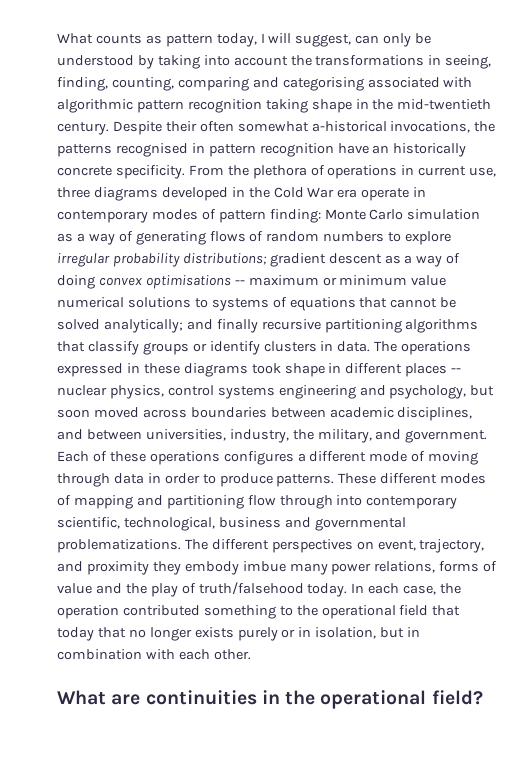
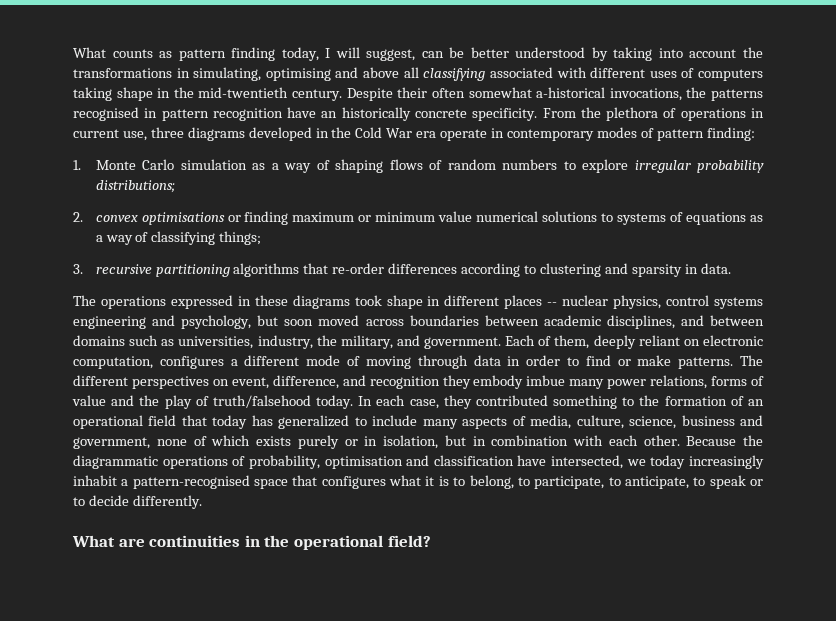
- What counts as pattern today, I will suggest, can only be understood by taking into account the transformations in seeing, finding, counting, comparing and categorising associated with algorithmic pattern recognition taking shape in the mid-twentieth century.
+ What counts as pattern finding today, I will suggest, can be better understood by taking into account the transformations in simulating, optimising and above all classifying associated with different uses of computers taking shape in the mid-twentieth century.
- From the plethora of operations in current use, three diagrams developed in the Cold War era operate in contemporary modes of pattern finding: Monte Carlo simulation as a way of generating flows of random numbers to explore irregular probability distributions; gradient descent as a way of doing convex optimisations -- maximum or minimum value numerical solutions to systems of equations that cannot be solved analytically; and finally recursive partitioning algorithms that classify groups or identify clusters in data. The operations expressed in these diagrams took shape in different places -- nuclear physics, control systems engineering and psychology, but soon moved across boundaries between academic disciplines, and between universities, industry, the military, and government.
+ From the plethora of operations in current use, three diagrams developed in the Cold War era operate in contemporary modes of pattern finding:
+ 1. Monte Carlo simulation as a way of shaping flows of random numbers to explore irregular probability distributions;
+ 2. convex optimisations or finding maximum or minimum value numerical solutions to systems of equations as a way of classifying things;
+ 3. recursive partitioning algorithms that re-order differences according to clustering and sparsity in data.
+ The operations expressed in these diagrams took shape in different places -- nuclear physics, control systems engineering and psychology, but soon moved across boundaries between academic disciplines, and between domains such as universities, industry, the military, and government.
- Each of these operations configures a different mode of moving through data in order to produce patterns. These different modes of mapping and partitioning flow through into contemporary scientific, technological, business and governmental problematizations.
+ Each of them, deeply reliant on electronic computation, configures a different mode of moving through data in order to find or make patterns.
- The different perspectives on event, trajectory, and proximity they embody imbue many power relations, forms of value and the play of truth/falsehood today.
+ The different perspectives on event, difference, and recognition they embody imbue many power relations, forms of value and the play of truth/falsehood today.
- In each case, the operation contributed something to the operational field that today that no longer exists purely or in isolation, but in combination with each other.
+ In each case, they contributed something to the formation of an operational field that today has generalized to include many aspects of media, culture, science, business and government, none of which exists purely or in isolation, but in combination with each other. Because the diagrammatic operations of probability, optimisation and classification have intersected, we today increasingly inhabit a pattern-recognised space that configures what it is to belong, to participate, to anticipate, to speak or to decide differently.

